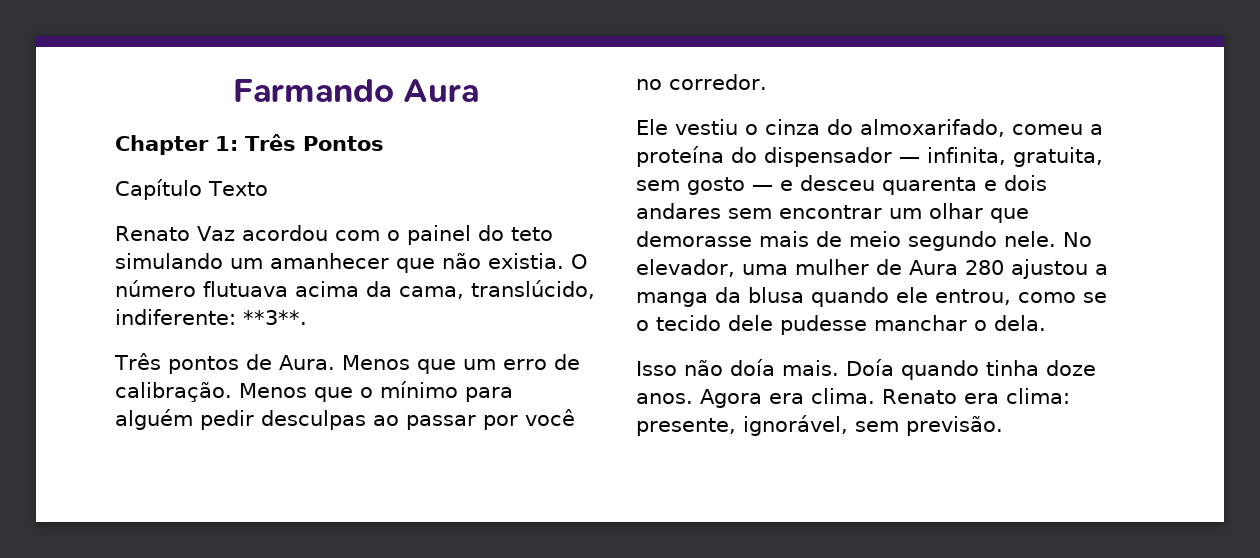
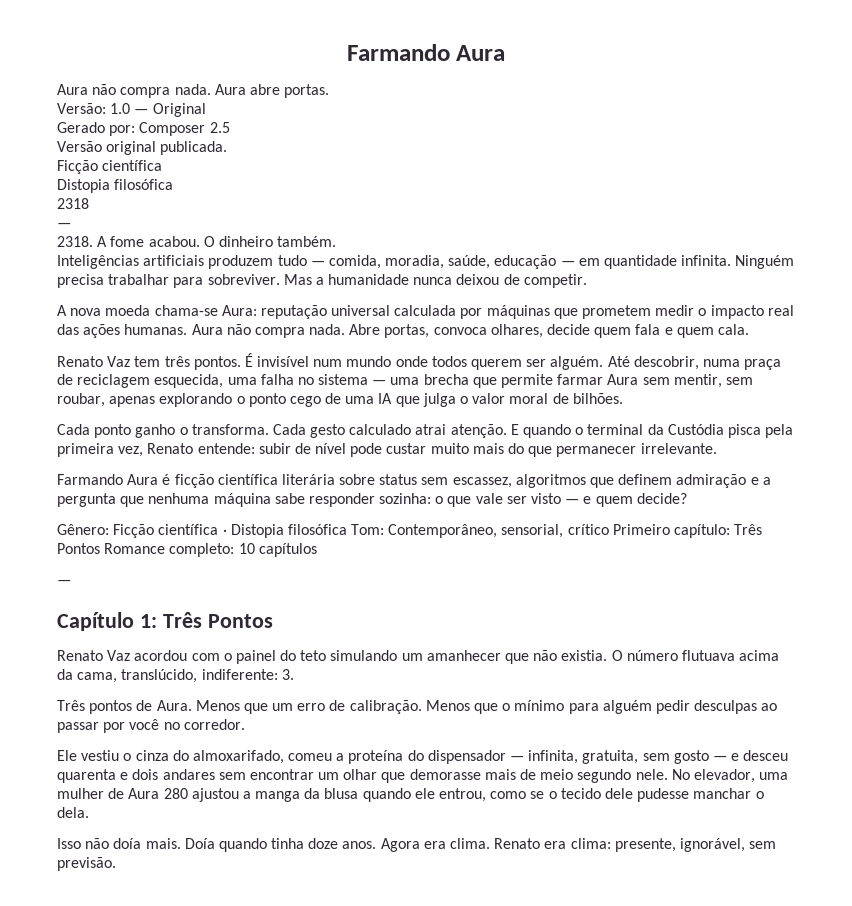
- Chapter 1: Três Pontos
+ Aura não compra nada. Aura abre portas.
+ Versão: 1.0 — Original
+ Gerado por: Composer 2.5
+ Versão original publicada.
+ Ficção científica
+ Distopia filosófica
+ 2318
+ —
+ 2318. A fome acabou. O dinheiro também.
+ Inteligências artificiais produzem tudo — comida, moradia, saúde, educação — em quantidade infinita. Ninguém precisa trabalhar para sobreviver. Mas a humanidade nunca deixou de competir.
+ A nova moeda chama-se Aura: reputação universal calculada por máquinas que prometem medir o impacto real das ações humanas. Aura não compra nada. Abre portas, convoca olhares, decide quem fala e quem cala.
+ Renato Vaz tem três pontos. É invisível num mundo onde todos querem ser alguém. Até descobrir, numa praça de reciclagem esquecida, uma falha no sistema — uma brecha que permite farmar Aura sem mentir, sem roubar, apenas explorando o ponto cego de uma IA que julga o valor moral de bilhões.
+ Cada ponto ganho o transforma. Cada gesto calculado atrai atenção. E quando o terminal da Custódia pisca pela primeira vez, Renato entende: subir de nível pode custar muito mais do que permanecer irrelevante.
+ Farmando Aura é ficção científica literária sobre status sem escassez, algoritmos que definem admiração e a pergunta que nenhuma máquina sabe responder sozinha: o que vale ser visto — e quem decide?
+ Gênero: Ficção científica · Distopia filosófica Tom: Contemporâneo, sensorial, crítico Primeiro capítulo: Três Pontos Romance completo: 10 capítulos
+ —
+ Capítulo 1: Três Pontos
- Capítulo Texto
- O número flutuava acima da cama, translúcido, indiferente: **3**.
+ O número flutuava acima da cama, translúcido, indiferente: 3.

